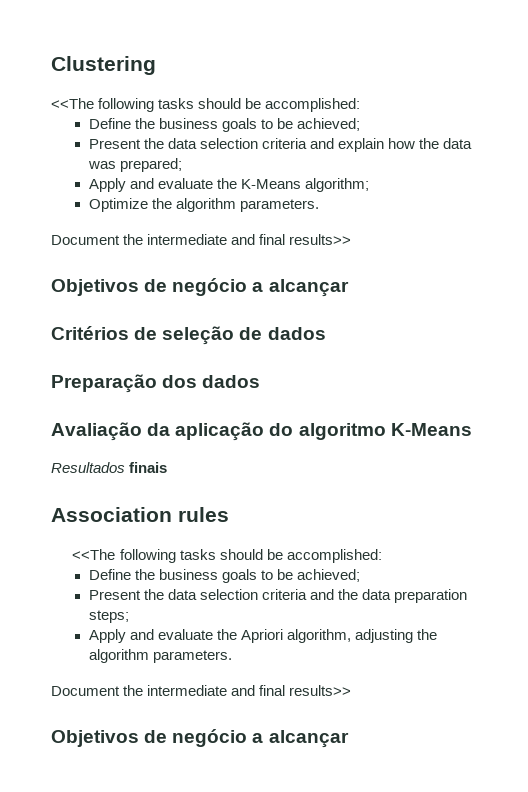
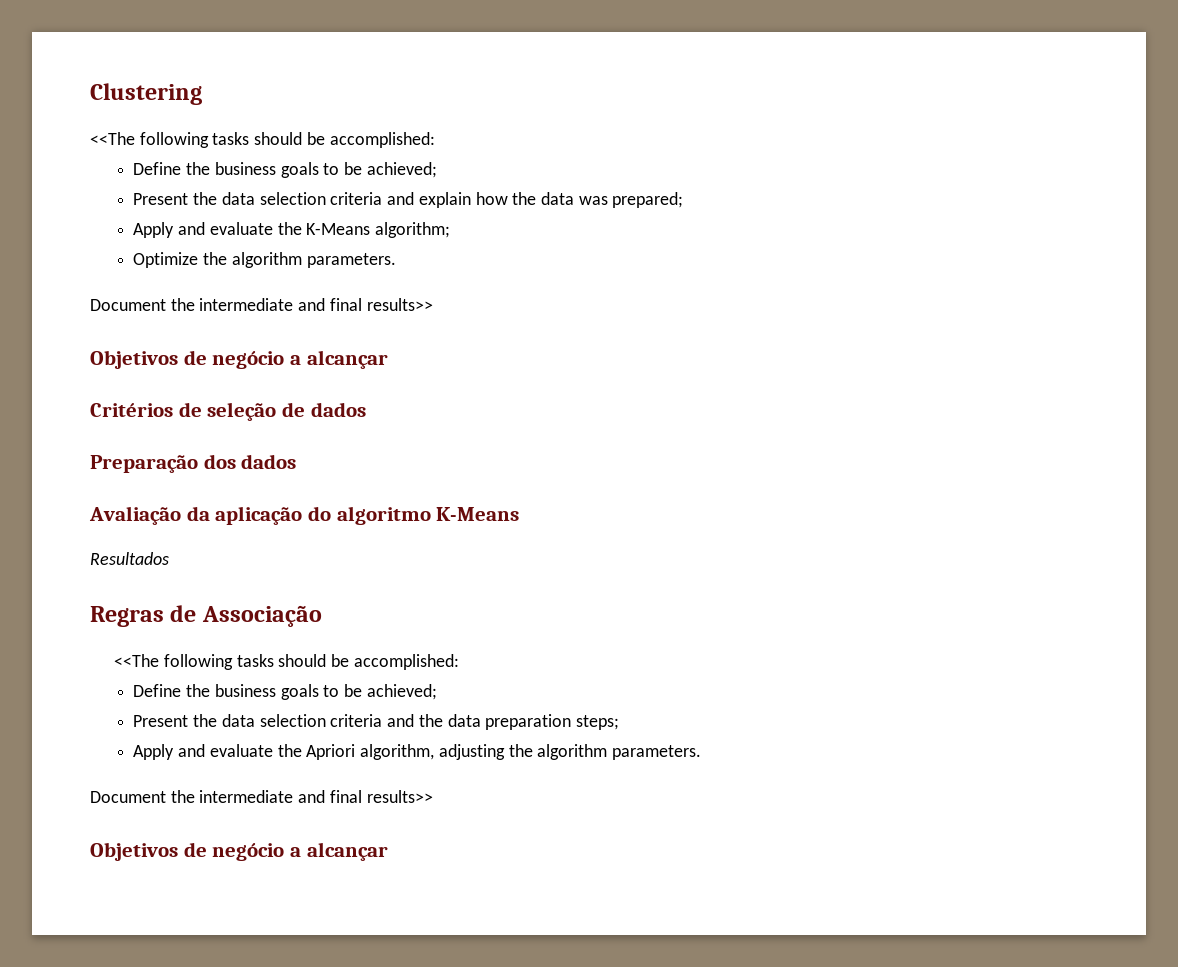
- Resultados finais
- Association rules
+ Resultados
+ Regras de Associação

